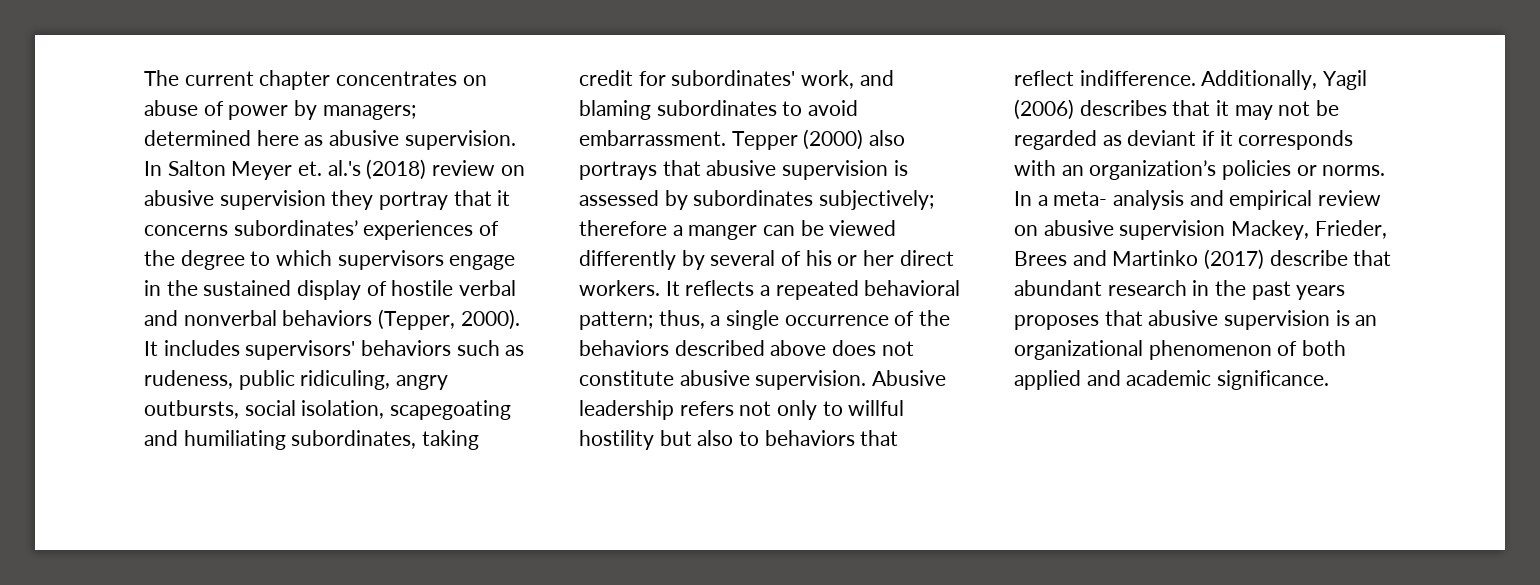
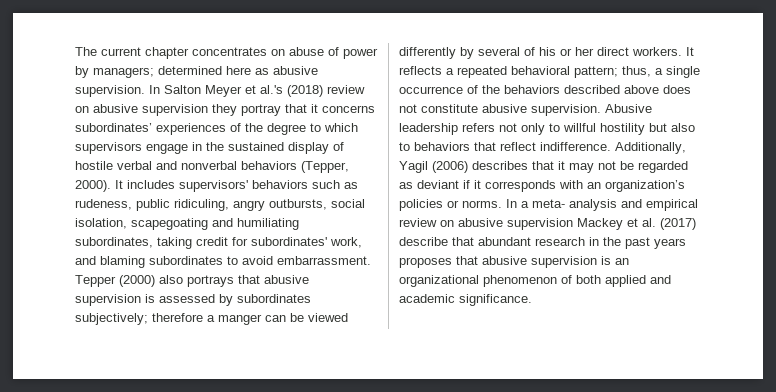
- In Salton Meyer et. al.'s (2018) review on abusive supervision they portray that it concerns subordinates’ experiences of the degree to which supervisors engage in the sustained display of hostile verbal and nonverbal behaviors (Tepper, 2000).
+ In Salton Meyer et al.'s (2018) review on abusive supervision they portray that it concerns subordinates’ experiences of the degree to which supervisors engage in the sustained display of hostile verbal and nonverbal behaviors (Tepper, 2000).
- In a meta- analysis and empirical review on abusive supervision Mackey, Frieder, Brees and Martinko (2017) describe that abundant research in the past years proposes that abusive supervision is an organizational phenomenon of both applied and academic significance.
+ In a meta- analysis and empirical review on abusive supervision Mackey et al. (2017) describe that abundant research in the past years proposes that abusive supervision is an organizational phenomenon of both applied and academic significance.

